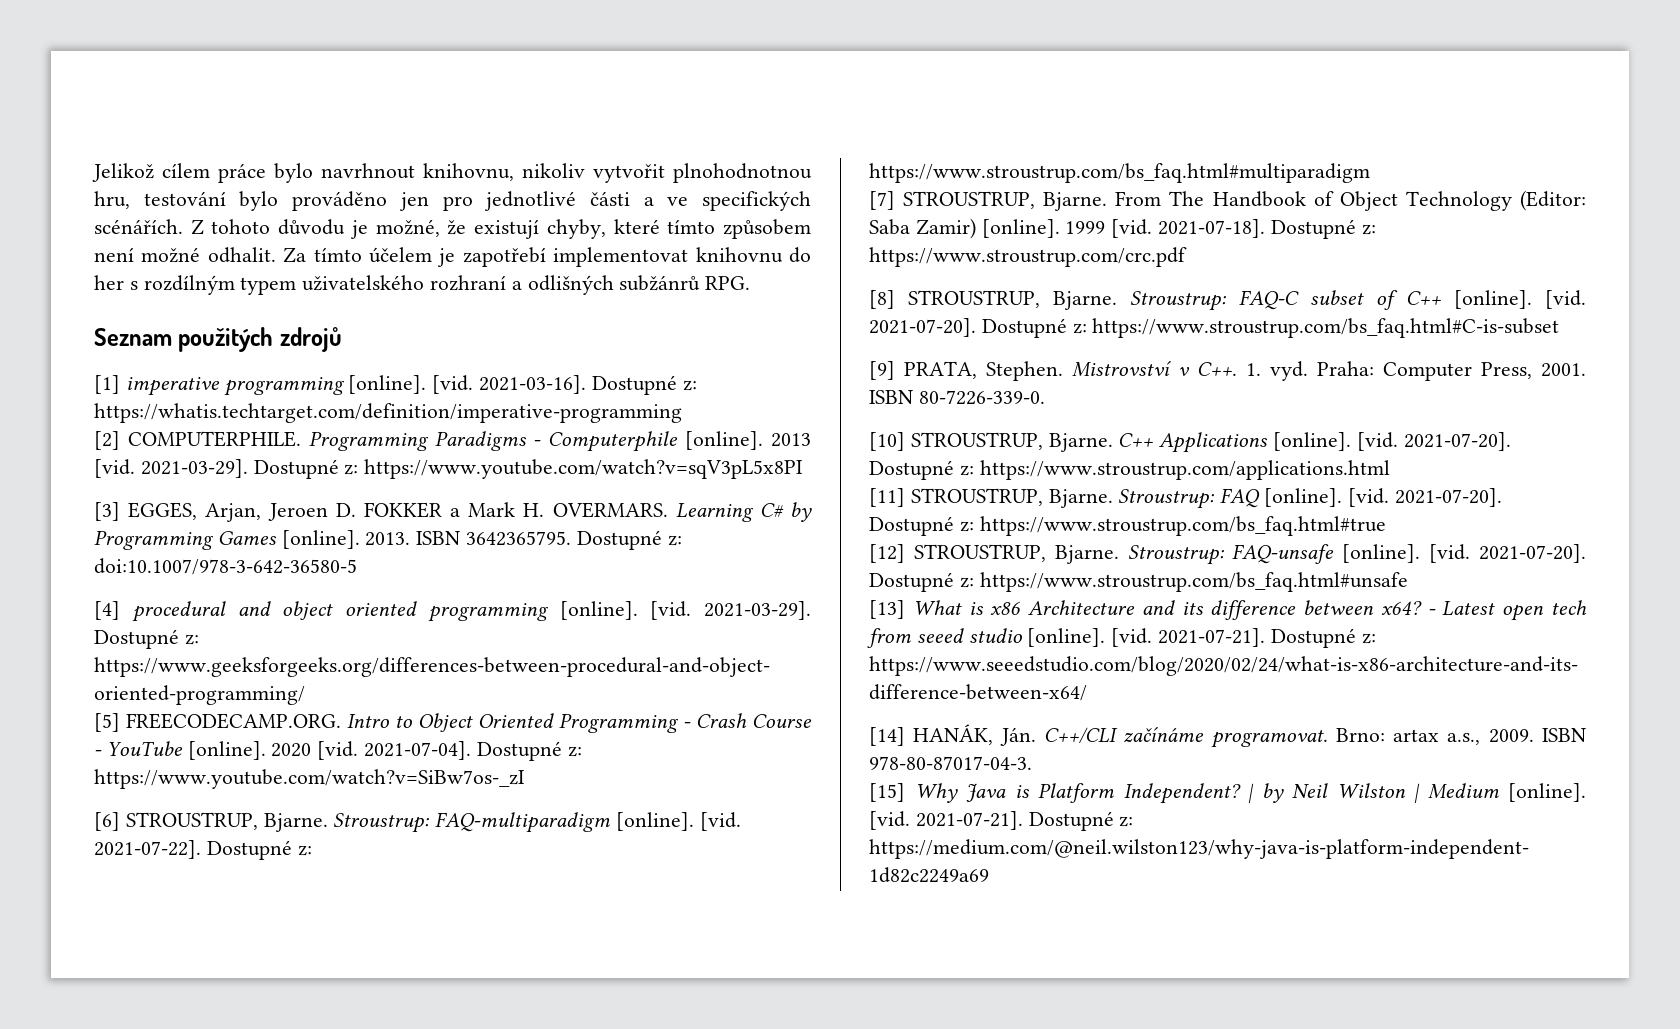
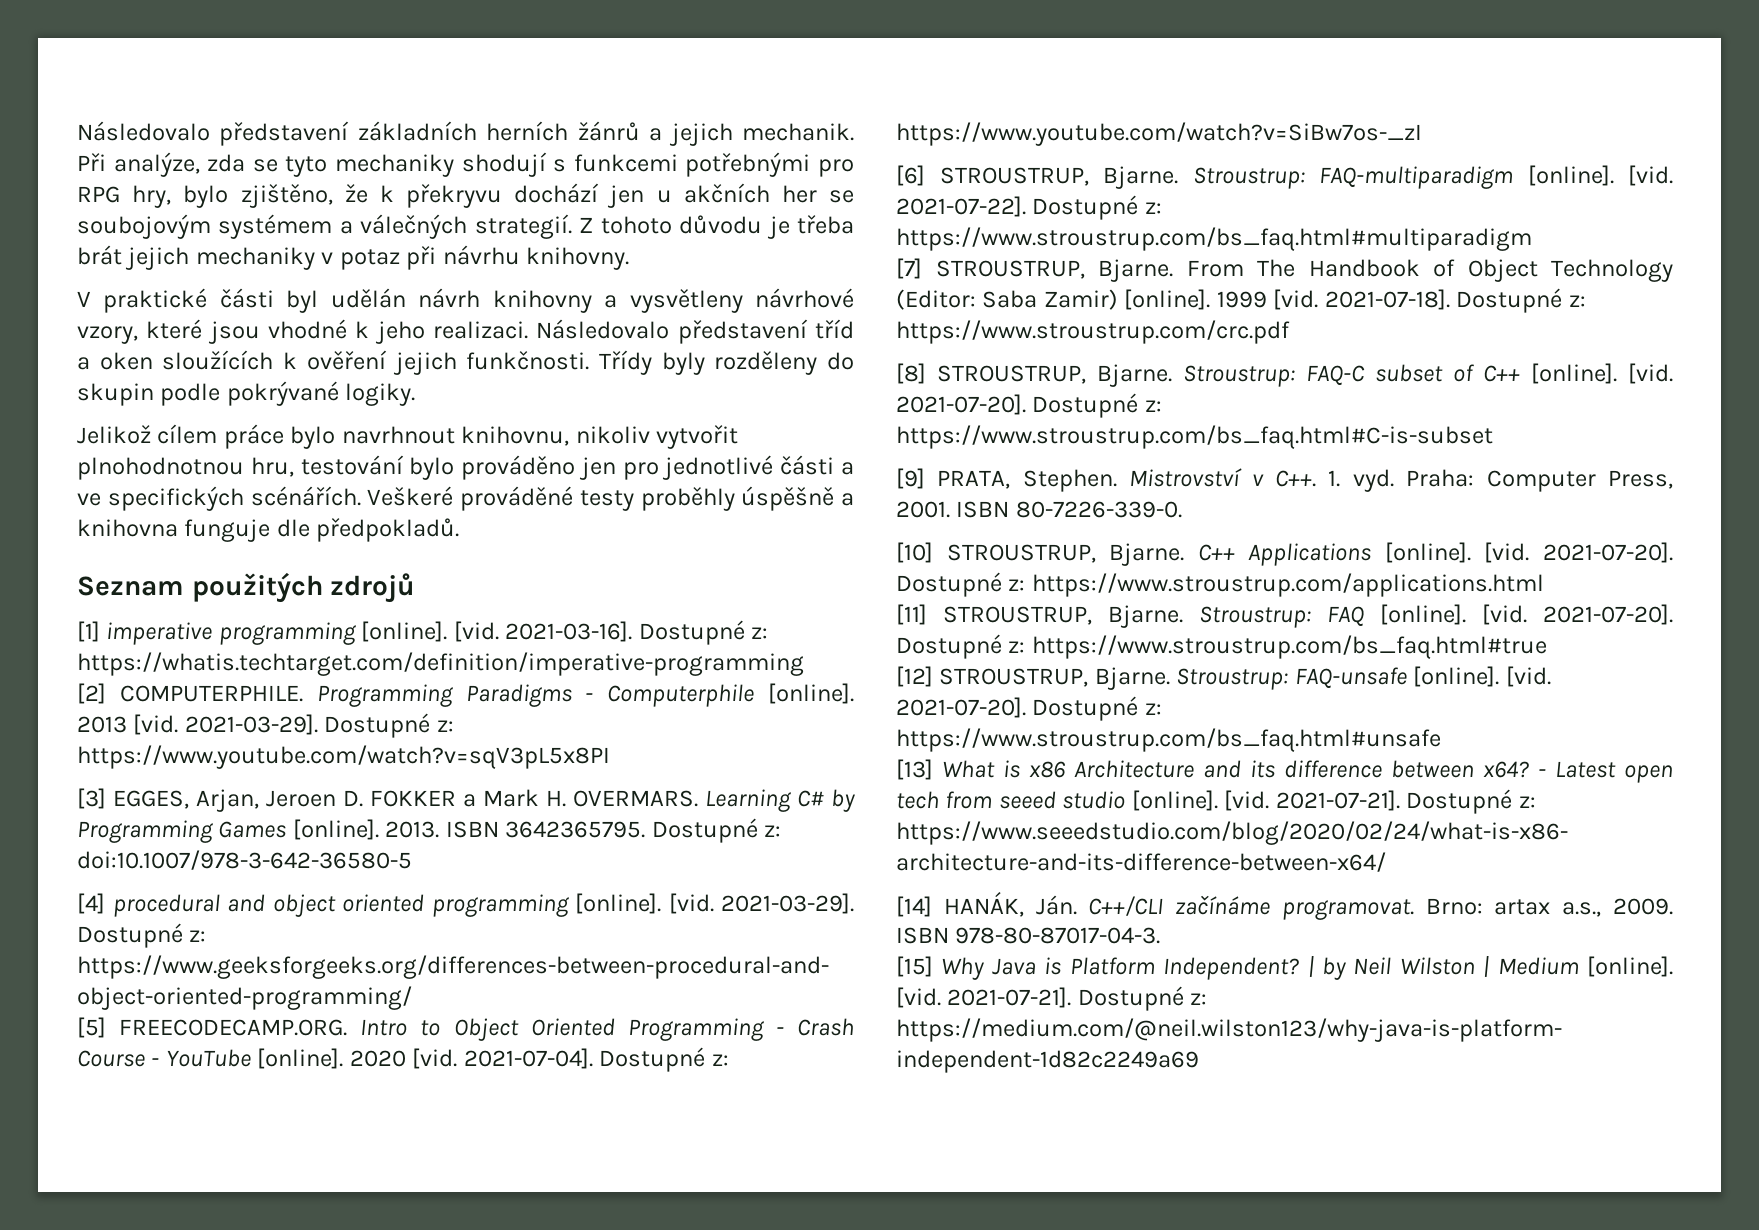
+ Následovalo představení základních herních žánrů a jejich mechanik. Při analýze, zda se tyto mechaniky shodují s funkcemi potřebnými pro RPG hry, bylo zjištěno, že k překryvu dochází jen u akčních her se soubojovým systémem a válečných strategií. Z tohoto důvodu je třeba brát jejich mechaniky v potaz při návrhu knihovny.
+ V praktické části byl udělán návrh knihovny a vysvětleny návrhové vzory, které jsou vhodné k jeho realizaci. Následovalo představení tříd a oken sloužících k ověření jejich funkčnosti. Třídy byly rozděleny do skupin podle pokrývané logiky.
- Z tohoto důvodu je možné, že existují chyby, které tímto způsobem není možné odhalit. Za tímto účelem je zapotřebí implementovat knihovnu do her s rozdílným typem uživatelského rozhraní a odlišných subžánrů RPG.
+ Veškeré prováděné testy proběhly úspěšně a knihovna funguje dle předpokladů.

